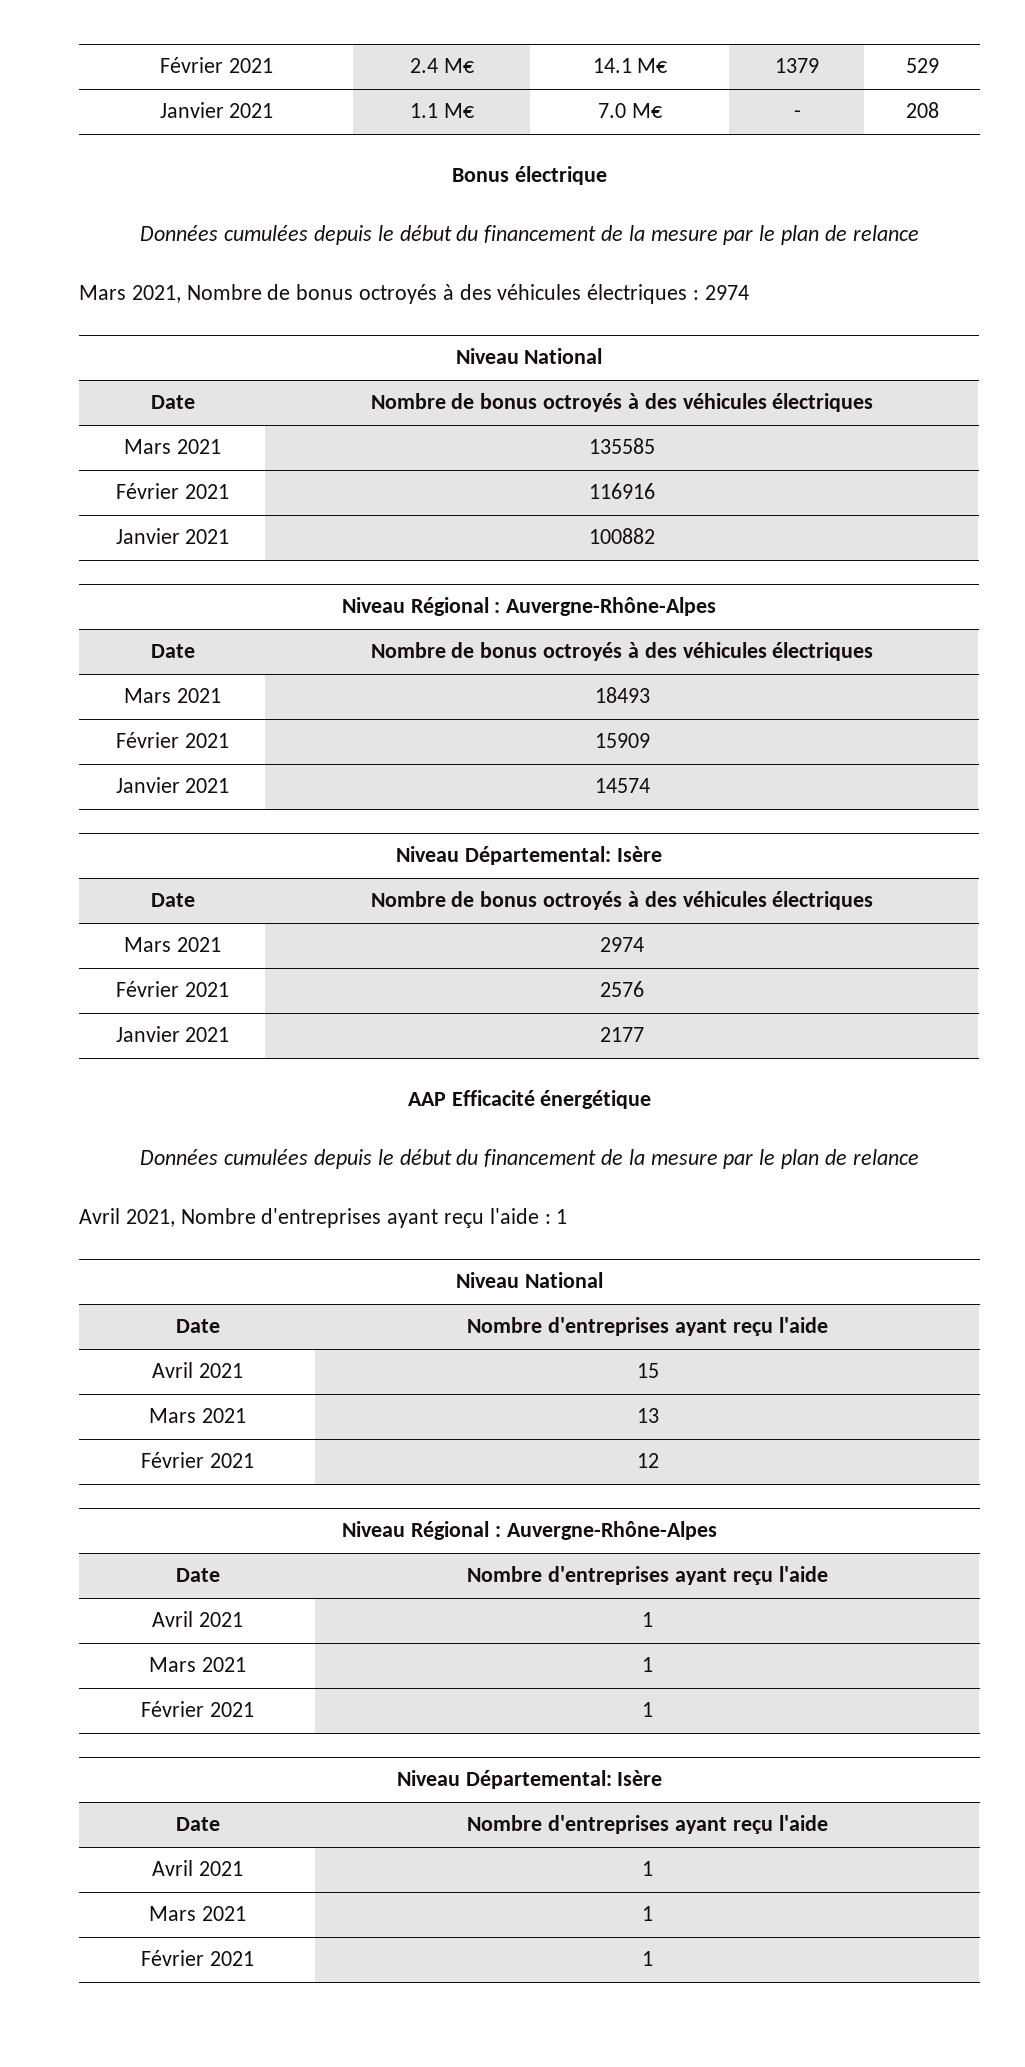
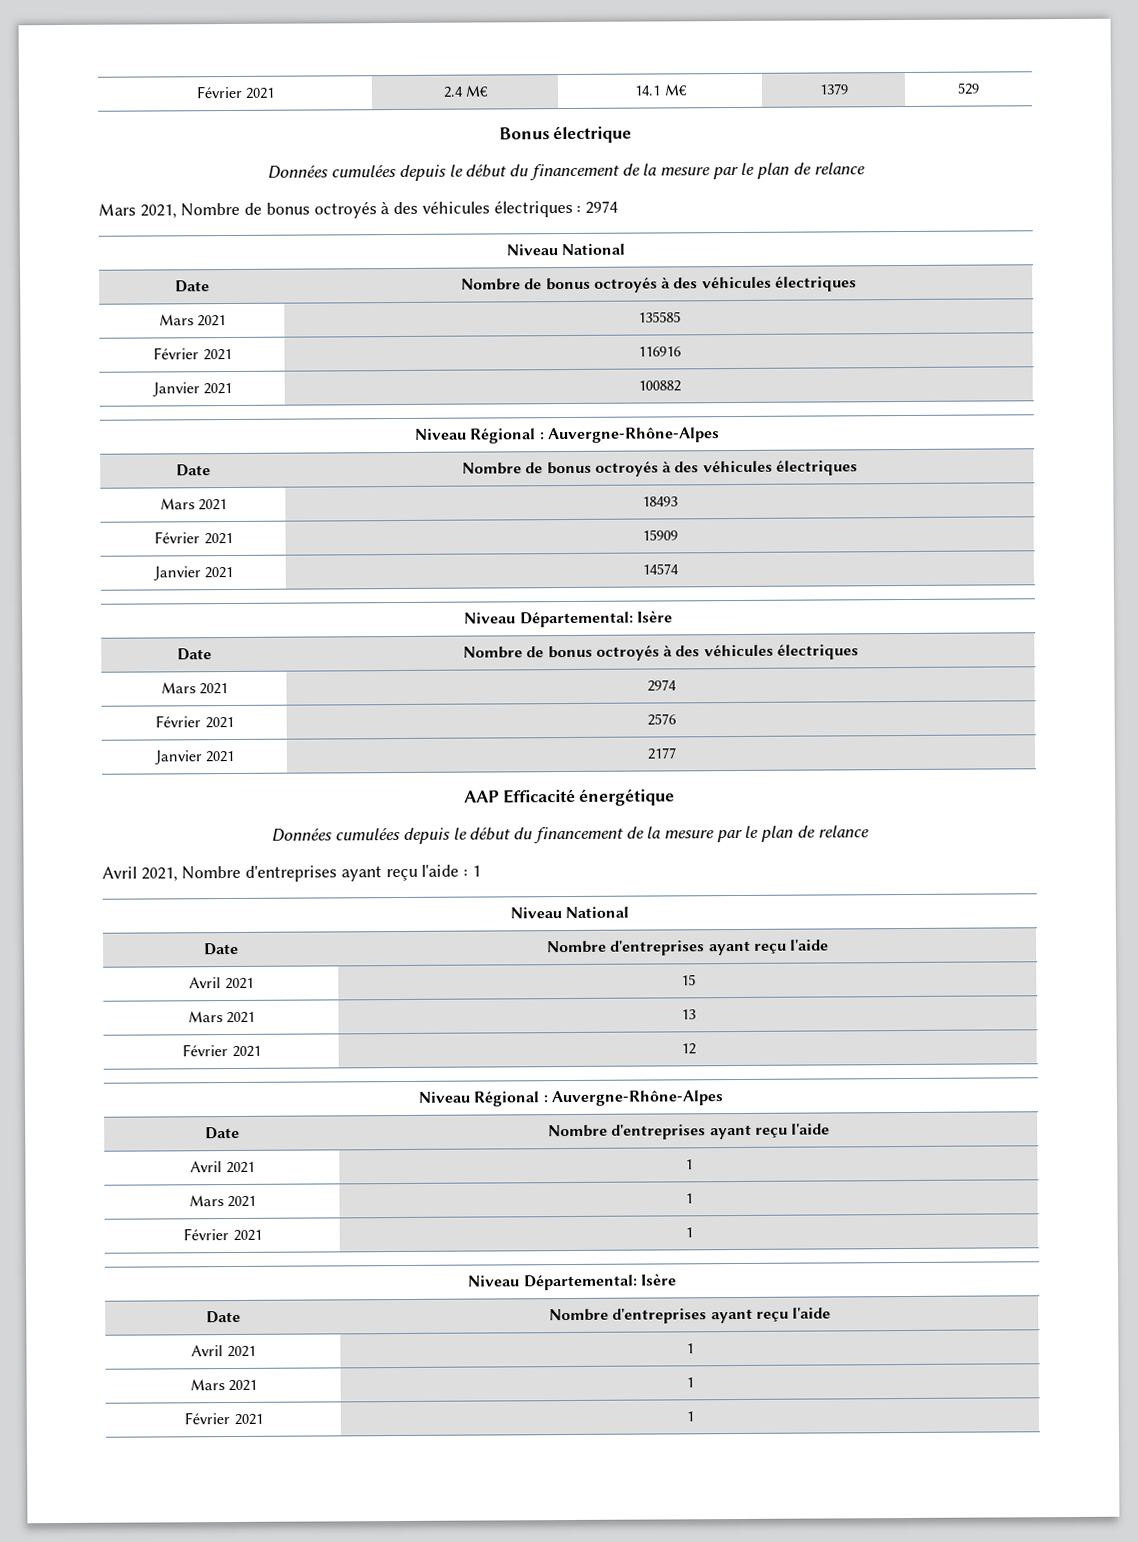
- Janvier 2021 | 1.1 M€ | 7.0 M€ | - | 208

